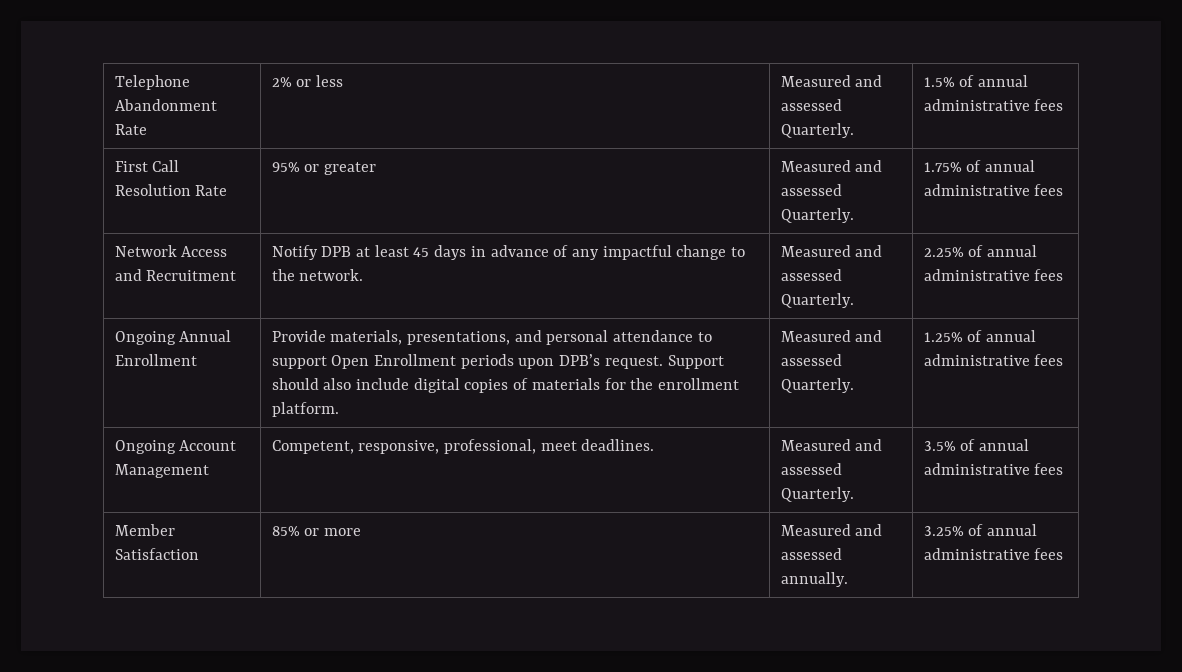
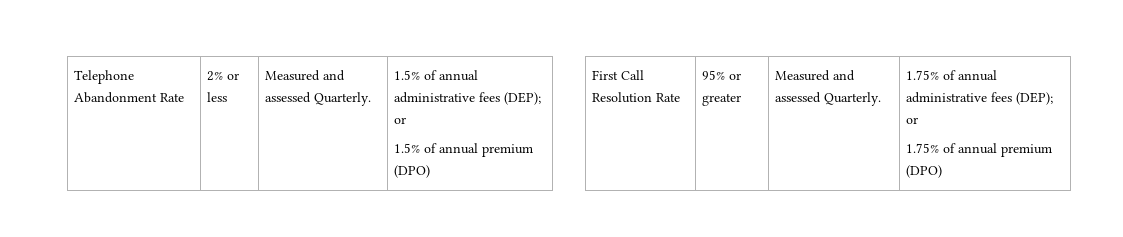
- Telephone Abandonment Rate | 2% or less | Measured and assessed Quarterly. | 1.5% of annual administrative fees
+ Telephone Abandonment Rate | 2% or less | Measured and assessed Quarterly. | 1.5% of annual administrative fees (DEP); or
+ 1.5% of annual premium (DPO)
- First Call Resolution Rate | 95% or greater | Measured and assessed Quarterly. | 1.75% of annual administrative fees
- Network Access and Recruitment | Notify DPB at least 45 days in advance of any impactful change to the network. | Measured and assessed Quarterly. | 2.25% of annual administrative fees
- Ongoing Annual Enrollment | Provide materials, presentations, and personal attendance to support Open Enrollment periods upon DPB’s request. Support should also include digital copies of materials for the enrollment platform. | Measured and assessed Quarterly. | 1.25% of annual administrative fees
- Ongoing Account Management | Competent, responsive, professional, meet deadlines. | Measured and assessed Quarterly. | 3.5% of annual administrative fees
- Member Satisfaction | 85% or more | Measured and assessed annually. | 3.25% of annual administrative fees
+ First Call Resolution Rate | 95% or greater | Measured and assessed Quarterly. | 1.75% of annual administrative fees (DEP); or
+ 1.75% of annual premium (DPO)

